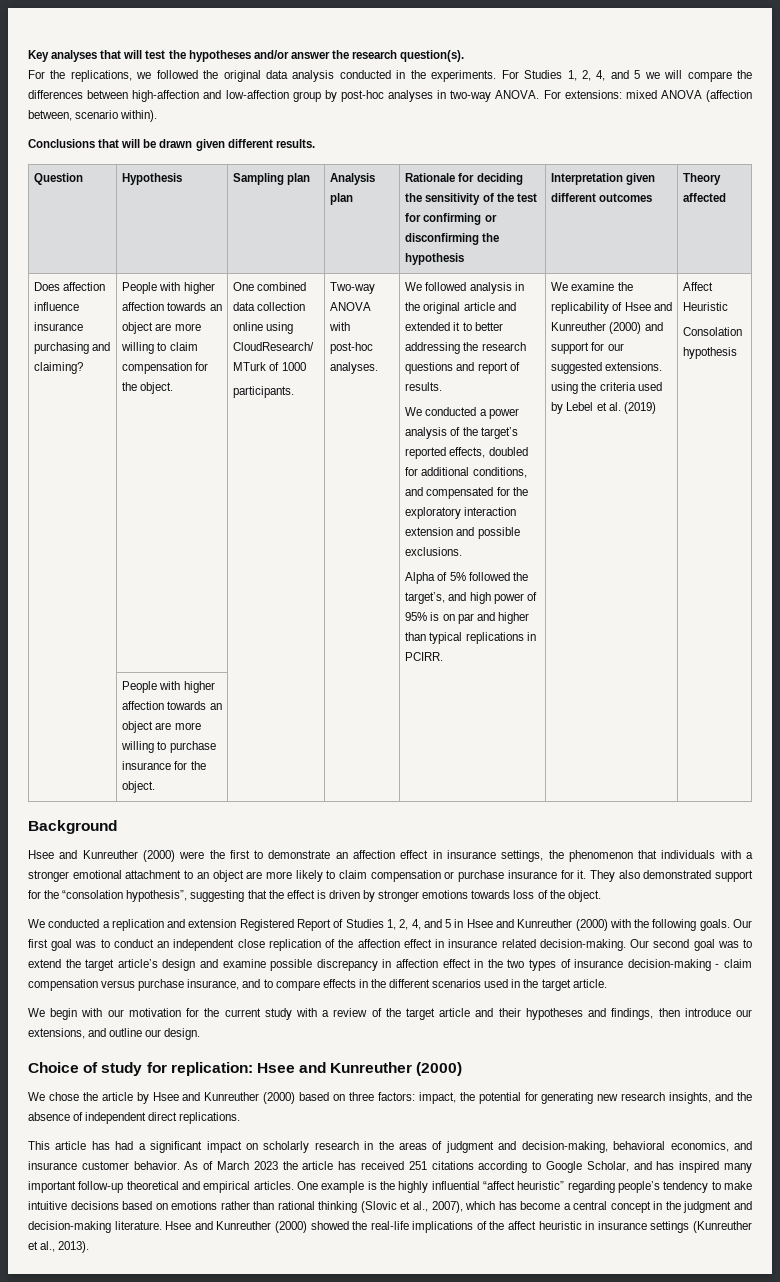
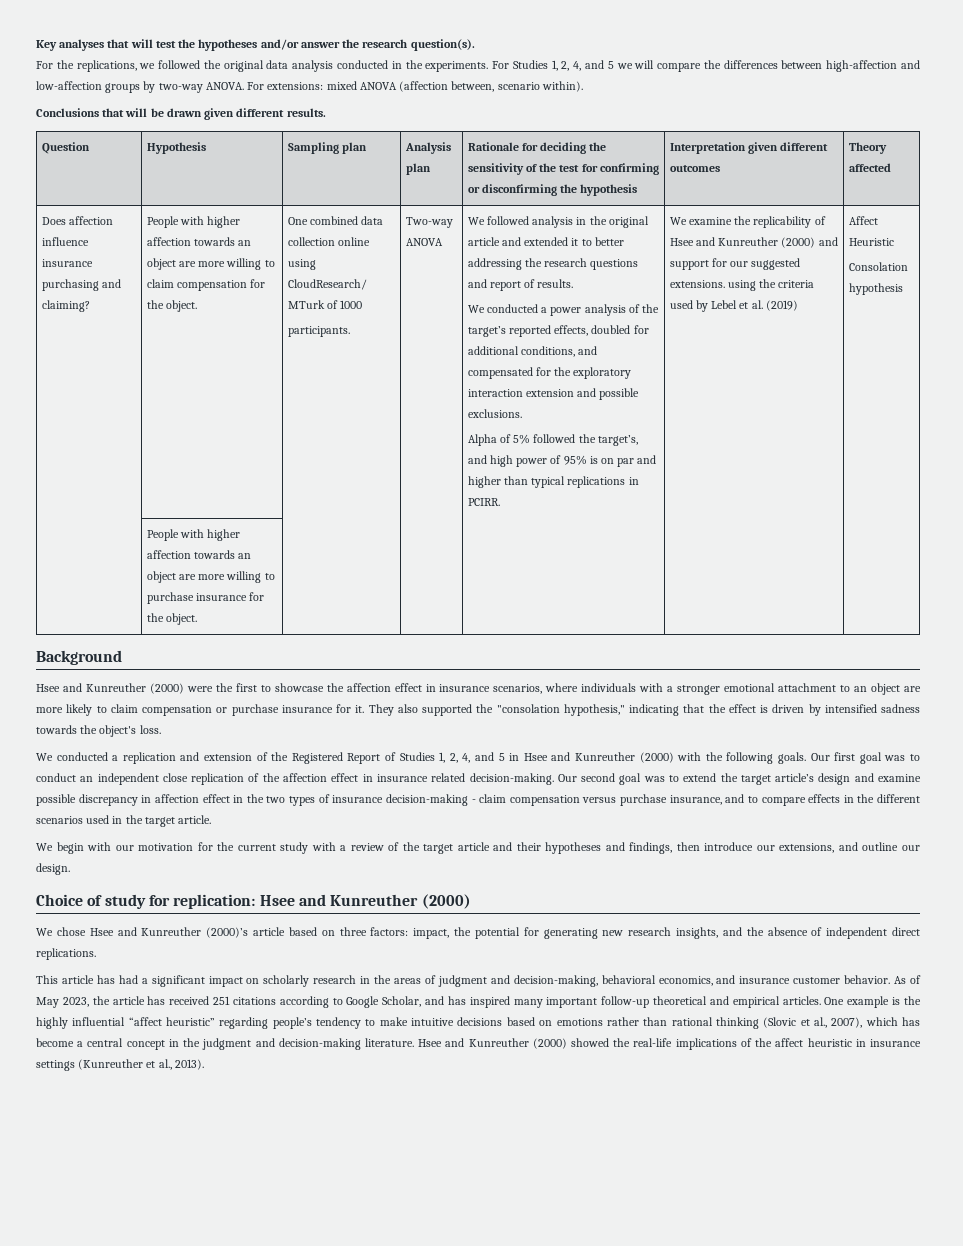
- For Studies 1, 2, 4, and 5 we will compare the differences between high-affection and low-affection group by post-hoc analyses in two-way ANOVA.
+ For Studies 1, 2, 4, and 5 we will compare the differences between high-affection and low-affection groups by two-way ANOVA.
- Two-way ANOVA with post-hoc analyses.
+ Two-way ANOVA
- Hsee and Kunreuther (2000) were the first to demonstrate an affection effect in insurance settings, the phenomenon that individuals with a stronger emotional attachment to an object are more likely to claim compensation or purchase insurance for it.
+ Hsee and Kunreuther (2000) were the first to showcase the affection effect in insurance scenarios, where individuals with a stronger emotional attachment to an object are more likely to claim compensation or purchase insurance for it.
- They also demonstrated support for the “consolation hypothesis”, suggesting that the effect is driven by stronger emotions towards loss of the object.
+ They also supported the "consolation hypothesis," indicating that the effect is driven by intensified sadness towards the object's loss.
- We conducted a replication and extension Registered Report of Studies 1, 2, 4, and 5 in Hsee and Kunreuther (2000) with the following goals.
+ We conducted a replication and extension of the Registered Report of Studies 1, 2, 4, and 5 in Hsee and Kunreuther (2000) with the following goals.
- We chose the article by Hsee and Kunreuther (2000) based on three factors: impact, the potential for generating new research insights, and the absence of independent direct replications.
+ We chose Hsee and Kunreuther (2000)’s article based on three factors: impact, the potential for generating new research insights, and the absence of independent direct replications.
- As of March 2023 the article has received 251 citations according to Google Scholar, and has inspired many important follow-up theoretical and empirical articles.
+ As of May 2023, the article has received 251 citations according to Google Scholar, and has inspired many important follow-up theoretical and empirical articles.

